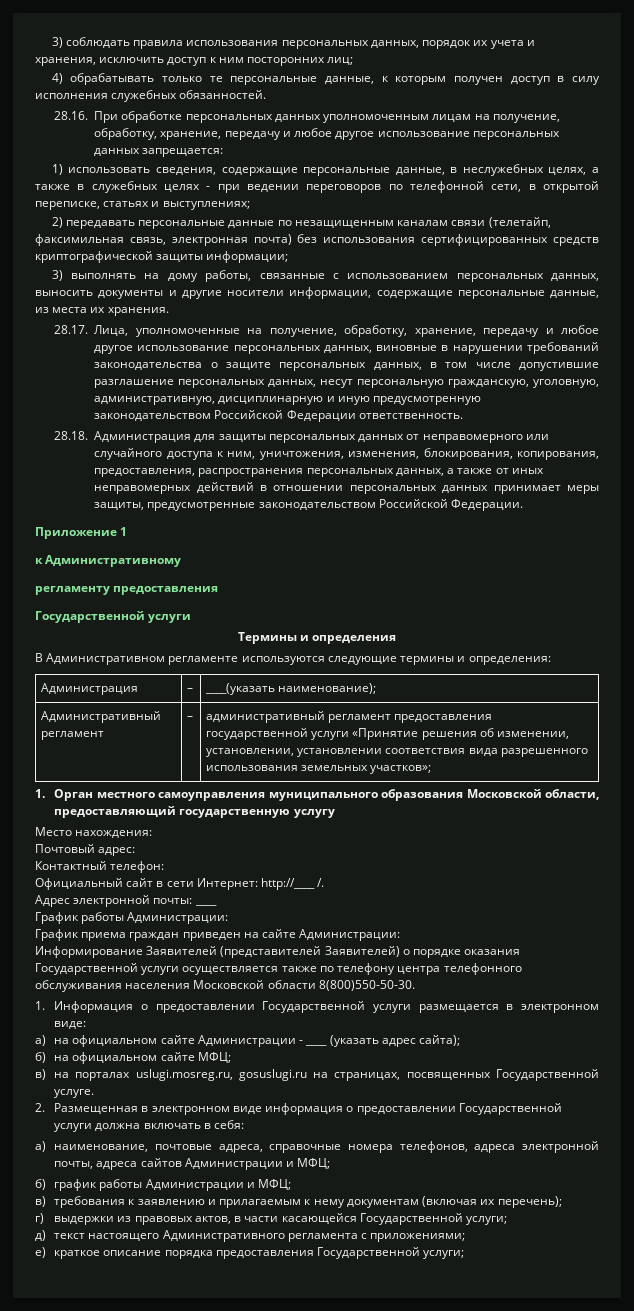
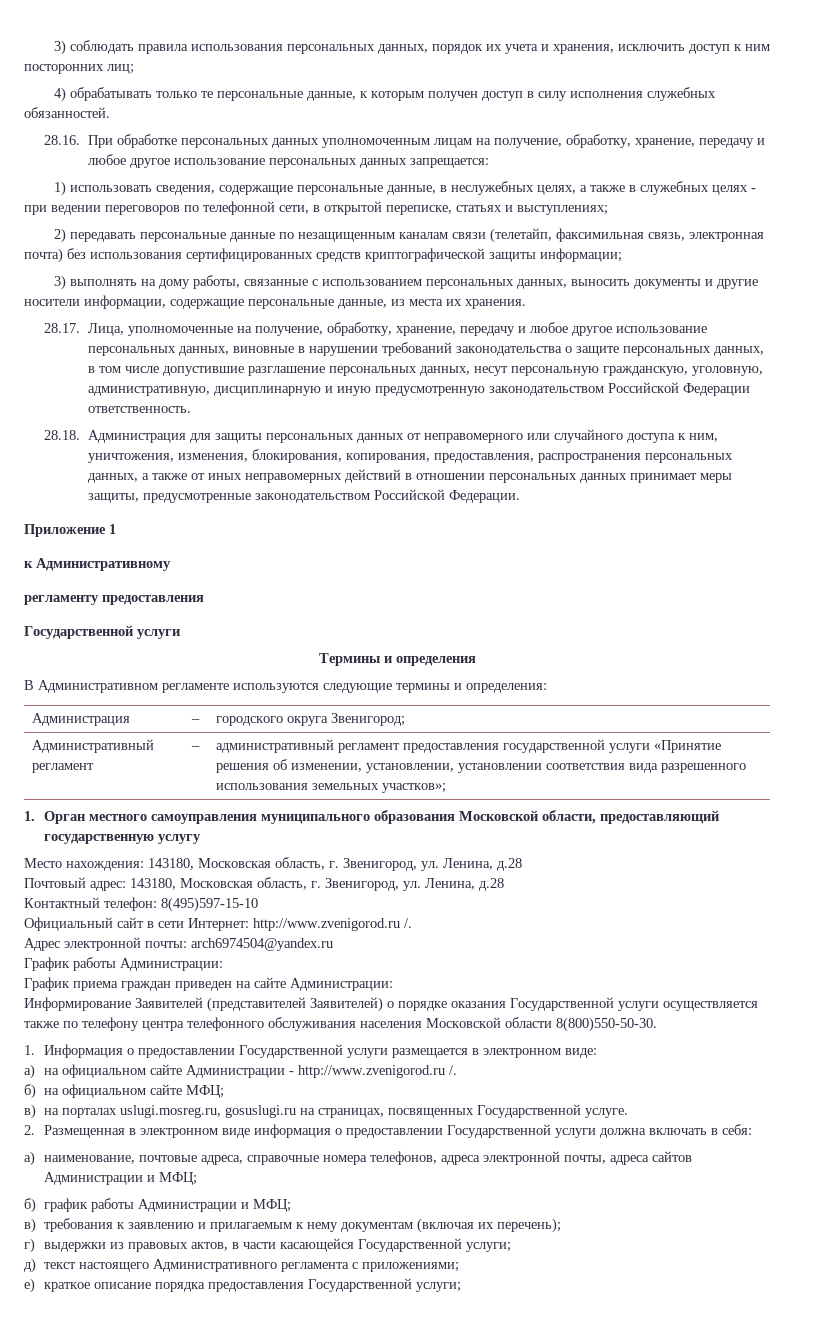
- Администрация | – | ____(указать наименование);
+ Администрация | – | городского округа Звенигород;
- Место нахождения:
- Почтовый адрес:
+ Место нахождения: 143180, Московская область, г. Звенигород, ул. Ленина, д.28
+ Почтовый адрес: 143180, Московская область, г. Звенигород, ул. Ленина, д.28
- Контактный телефон:
+ Контактный телефон: 8(495)597-15-10
- Официальный сайт в сети Интернет: http://____ /.
+ Официальный сайт в сети Интернет: http://www.zvenigorod.ru /.
- Адрес электронной почты: ____
+ Адрес электронной почты: arch6974504@yandex.ru
- а) на официальном сайте Администрации - ____ (указать адрес сайта);
+ а) на официальном сайте Администрации - http://www.zvenigorod.ru /.

